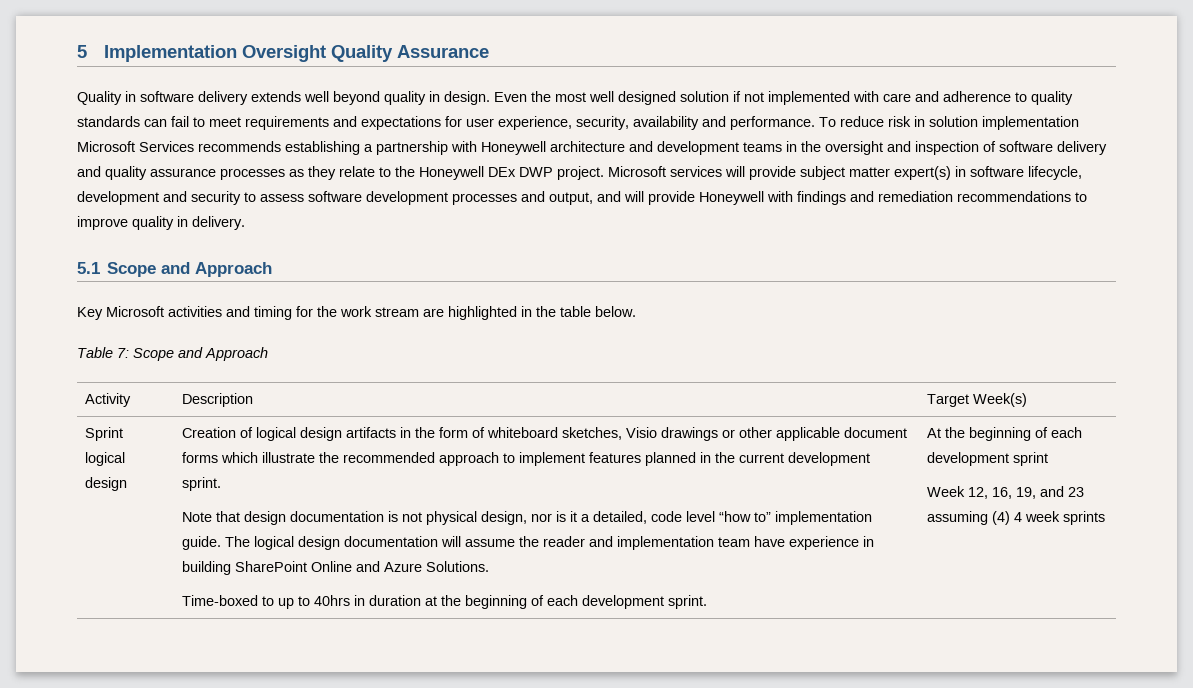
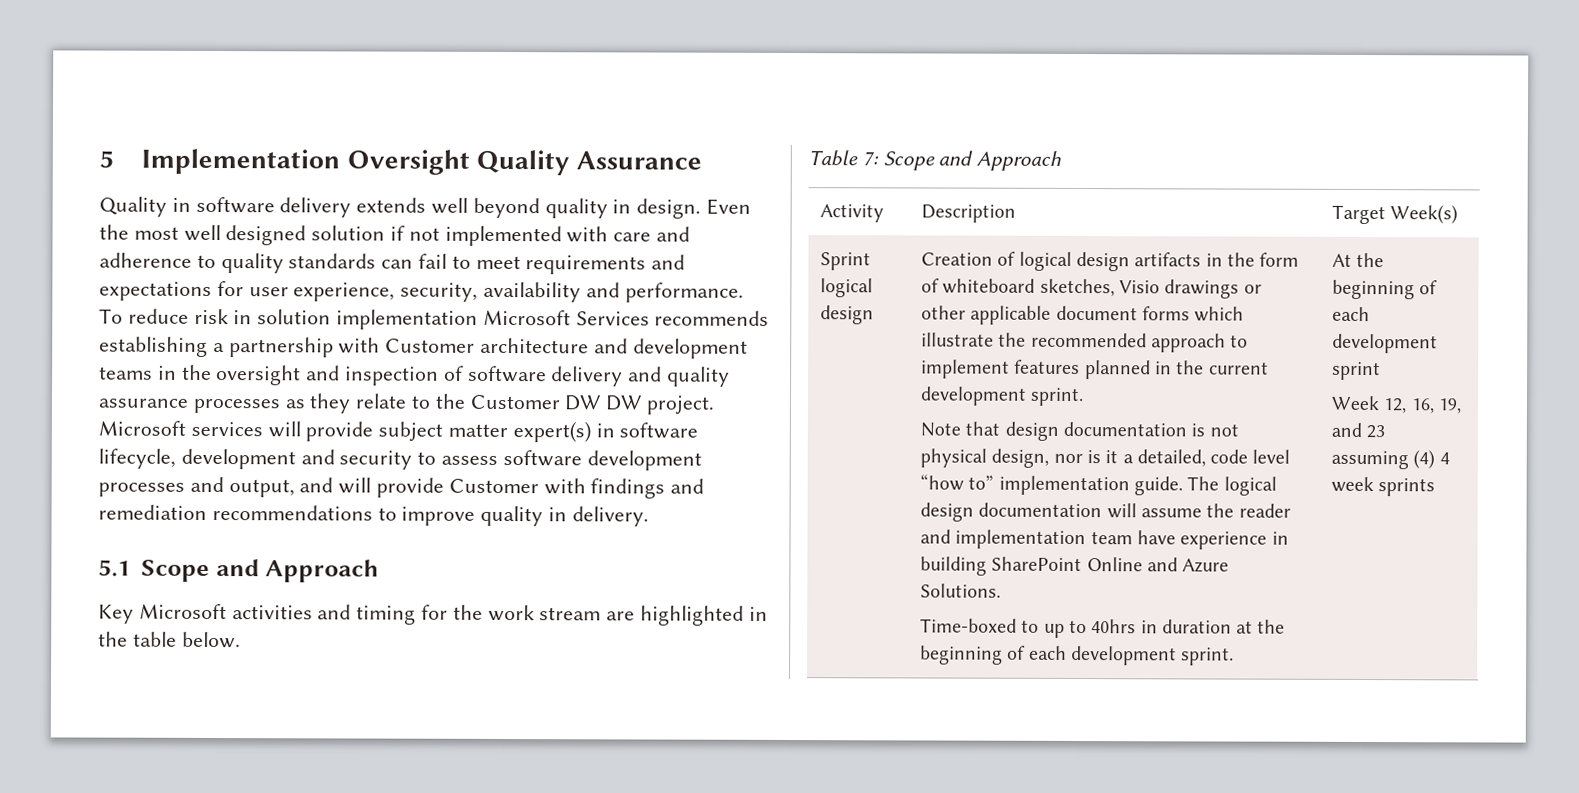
- To reduce risk in solution implementation Microsoft Services recommends establishing a partnership with Honeywell architecture and development teams in the oversight and inspection of software delivery and quality assurance processes as they relate to the Honeywell DEx DWP project.
+ To reduce risk in solution implementation Microsoft Services recommends establishing a partnership with Customer architecture and development teams in the oversight and inspection of software delivery and quality assurance processes as they relate to the Customer DW DW project.
- Microsoft services will provide subject matter expert(s) in software lifecycle, development and security to assess software development processes and output, and will provide Honeywell with findings and remediation recommendations to improve quality in delivery.
+ Microsoft services will provide subject matter expert(s) in software lifecycle, development and security to assess software development processes and output, and will provide Customer with findings and remediation recommendations to improve quality in delivery.

